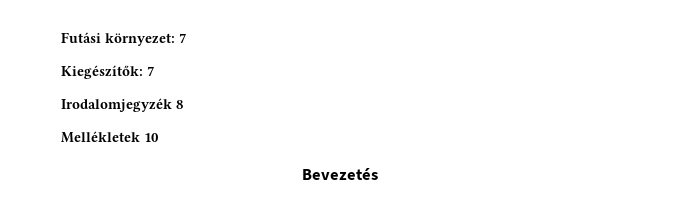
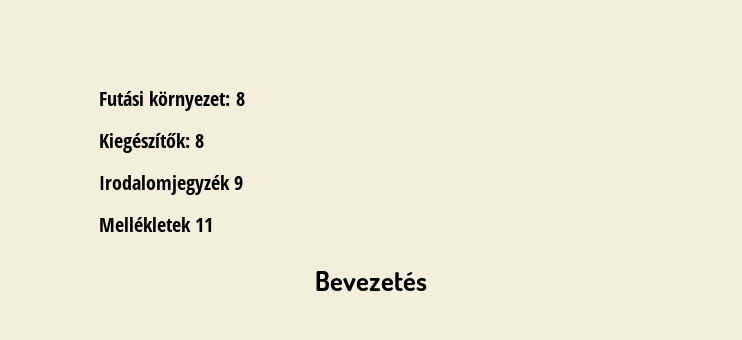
- Futási környezet: 7
+ Futási környezet: 8
- Kiegészítők: 7
+ Kiegészítők: 8
- Irodalomjegyzék 8
+ Irodalomjegyzék 9
- Mellékletek 10
+ Mellékletek 11

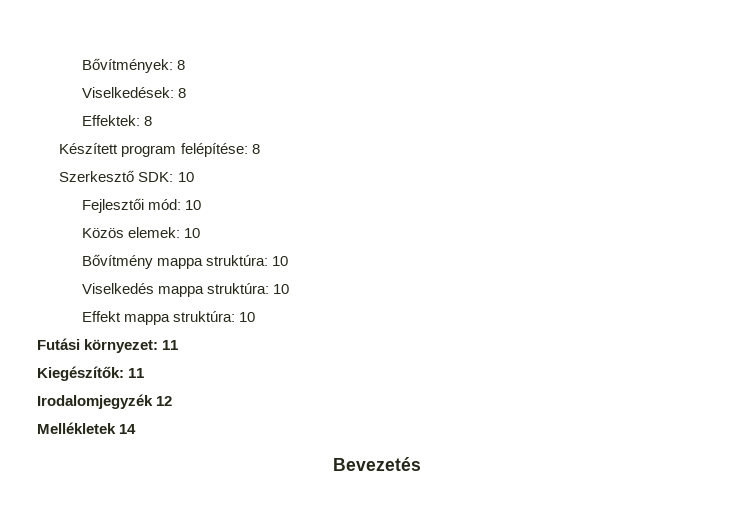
+ Bővítmények: 8
+ Viselkedések: 8
+ Effektek: 8
+ Készített program felépítése: 8
+ Szerkesztő SDK: 10
+ Fejlesztői mód: 10
+ Közös elemek: 10
+ Bővítmény mappa struktúra: 10
+ Viselkedés mappa struktúra: 10
+ Effekt mappa struktúra: 10
- Futási környezet: 8
+ Futási környezet: 11
- Kiegészítők: 8
+ Kiegészítők: 11
- Irodalomjegyzék 9
+ Irodalomjegyzék 12
- Mellékletek 11
+ Mellékletek 14

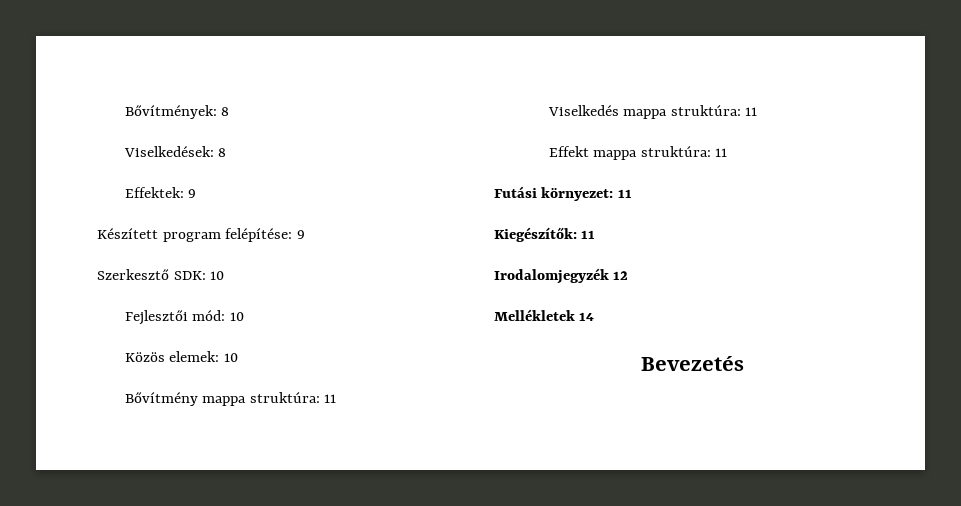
- Effektek: 8
+ Effektek: 9
- Készített program felépítése: 8
+ Készített program felépítése: 9
- Bővítmény mappa struktúra: 10
+ Bővítmény mappa struktúra: 11
- Viselkedés mappa struktúra: 10
+ Viselkedés mappa struktúra: 11
- Effekt mappa struktúra: 10
+ Effekt mappa struktúra: 11

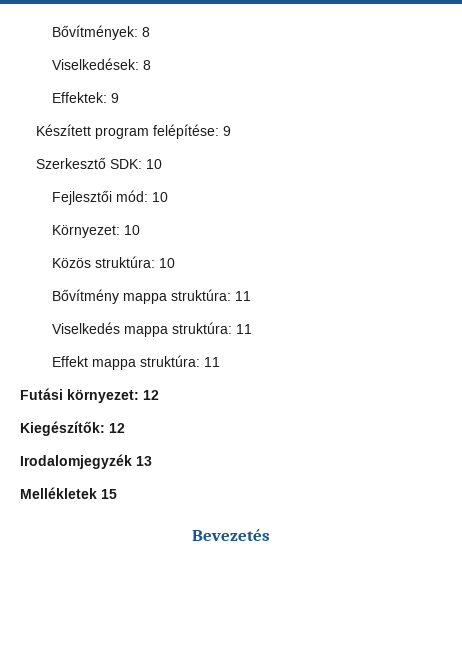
+ Környezet: 10
- Közös elemek: 10
+ Közös struktúra: 10
- Futási környezet: 11
+ Futási környezet: 12
- Kiegészítők: 11
+ Kiegészítők: 12
- Irodalomjegyzék 12
+ Irodalomjegyzék 13
- Mellékletek 14
+ Mellékletek 15

